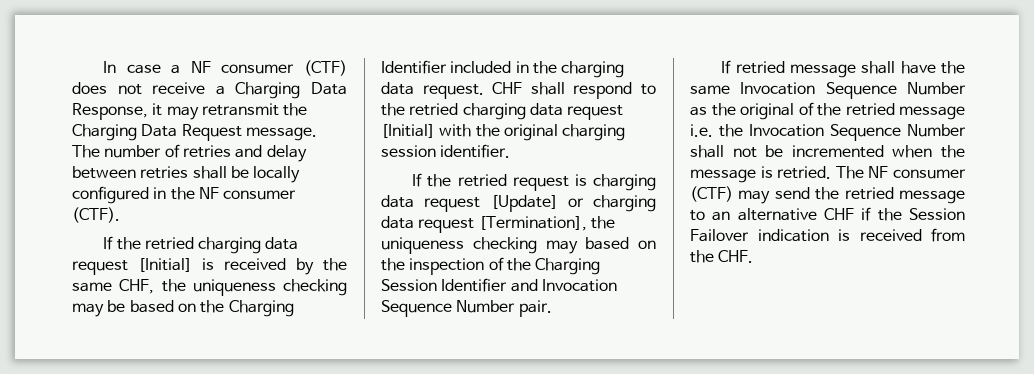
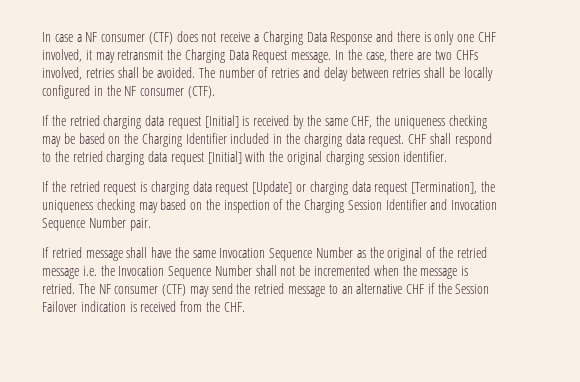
- In case a NF consumer (CTF) does not receive a Charging Data Response, it may retransmit the Charging Data Request message.
+ In case a NF consumer (CTF) does not receive a Charging Data Response and there is only one CHF involved, it may retransmit the Charging Data Request message.
+ In the case, there are two CHFs involved, retries shall be avoided.

